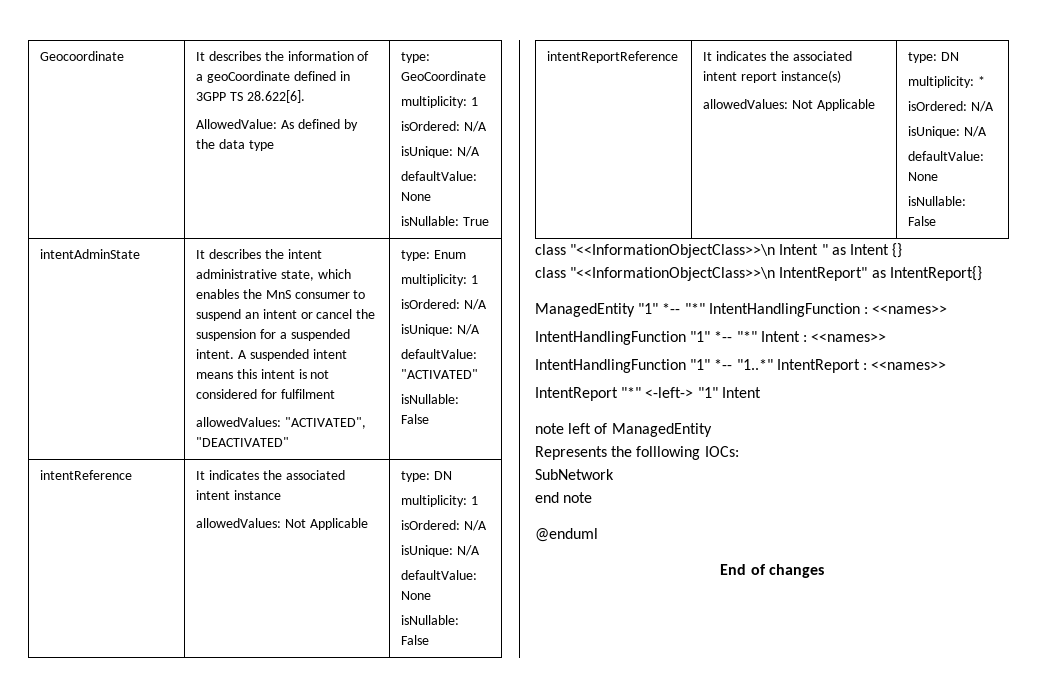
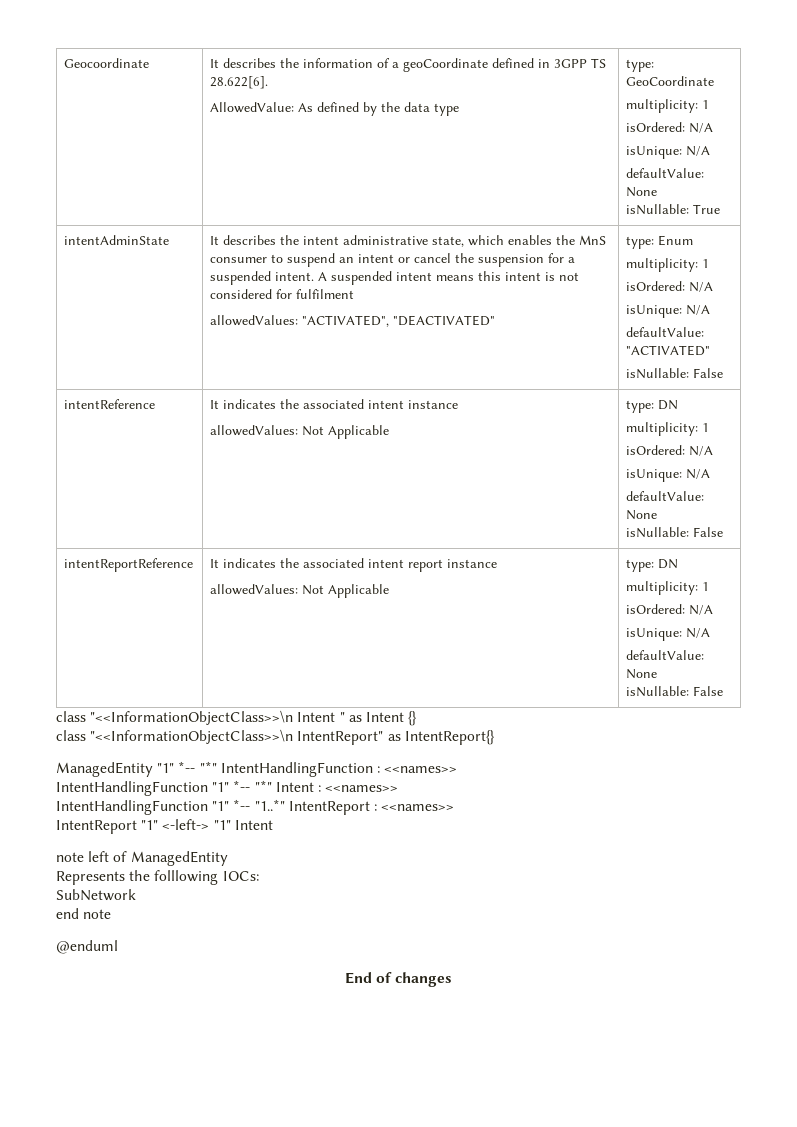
- intentReportReference | It indicates the associated intent report instance(s)
+ intentReportReference | It indicates the associated intent report instance
  allowedValues: Not Applicable | type: DN
- multiplicity: *
+ multiplicity: 1
- IntentReport "*" <-left-> "1" Intent
+ IntentReport "1" <-left-> "1" Intent

